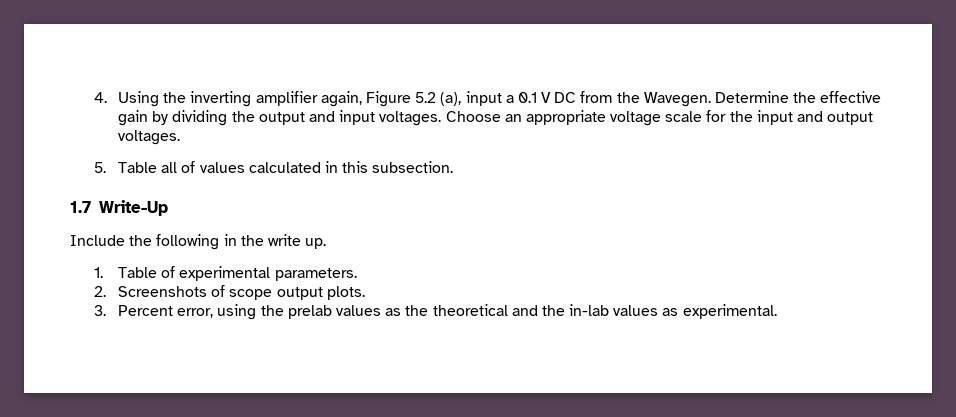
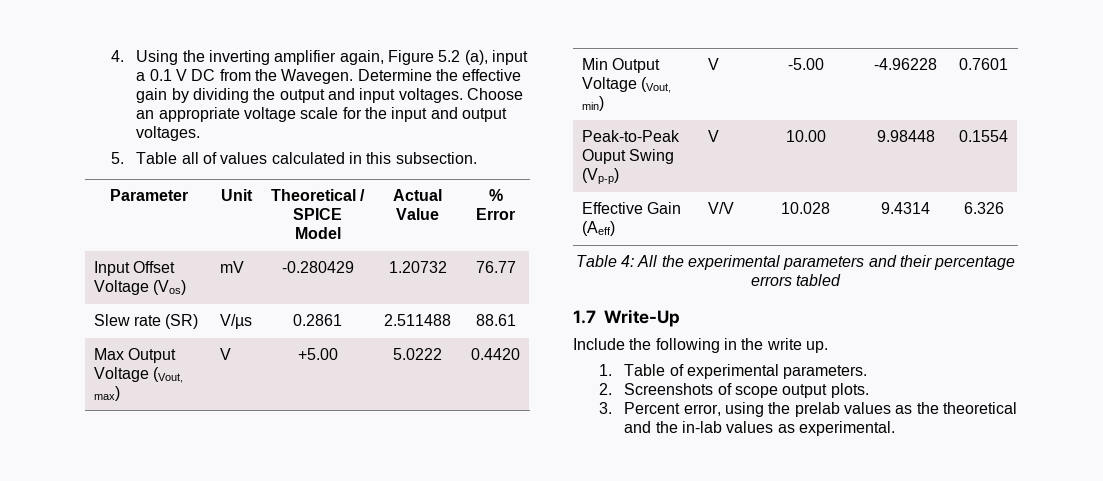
+ Parameter | Unit | Theoretical / SPICE Model | Actual Value | % Error
+ Input Offset Voltage (Vos) | mV | -0.280429 | 1.20732 | 76.77
+ Slew rate (SR) | V/µs | 0.2861 | 2.511488 | 88.61
+ Max Output Voltage (Vout, max) | V | +5.00 | 5.0222 | 0.4420
+ Min Output Voltage (Vout, min) | V | -5.00 | -4.96228 | 0.7601
+ Peak-to-Peak Ouput Swing (Vp-p) | V | 10.00 | 9.98448 | 0.1554
+ Effective Gain (Aeff) | V/V | 10.028 | 9.4314 | 6.326
+ Table 4: All the experimental parameters and their percentage errors tabled

